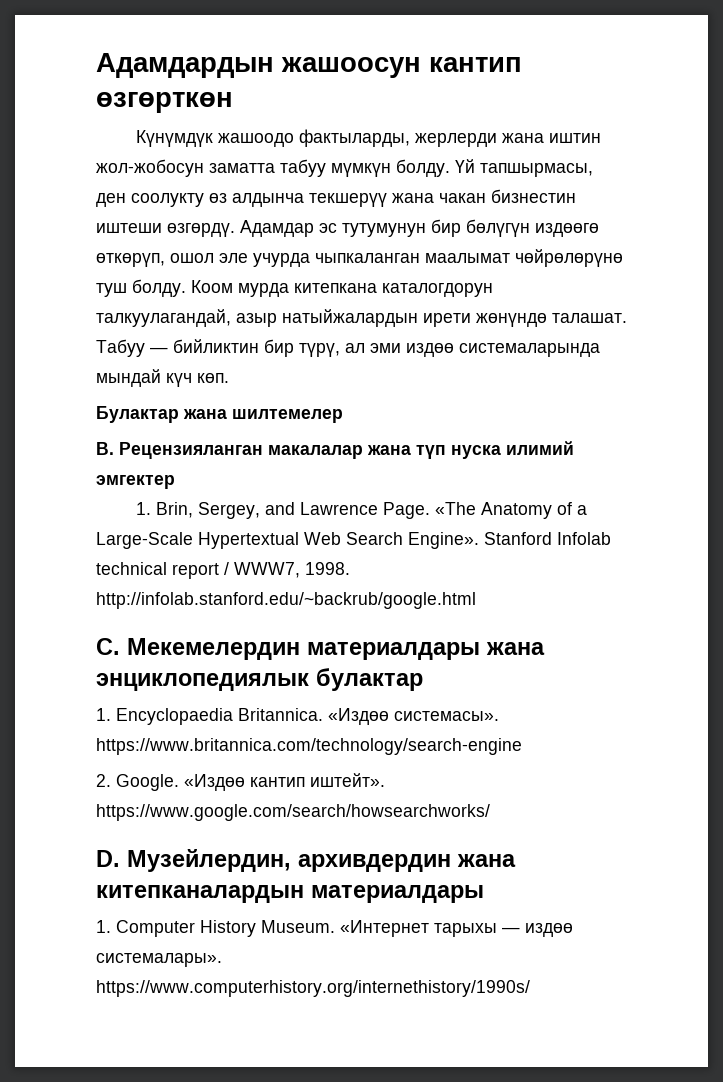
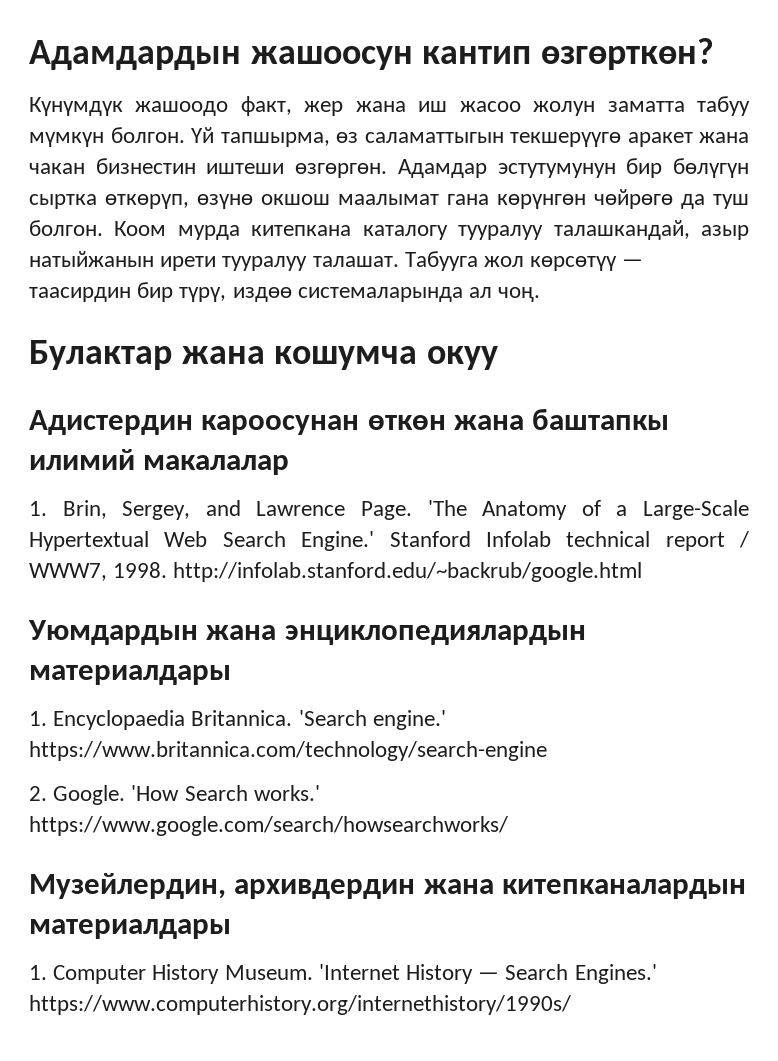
- Адамдардын жашоосун кантип өзгөрткөн
+ Адамдардын жашоосун кантип өзгөрткөн?
- Күнүмдүк жашоодо фактыларды, жерлерди жана иштин жол-жобосун заматта табуу мүмкүн болду. Үй тапшырмасы, ден соолукту өз алдынча текшерүү жана чакан бизнестин иштеши өзгөрдү. Адамдар эс тутумунун бир бөлүгүн издөөгө өткөрүп, ошол эле учурда чыпкаланган маалымат чөйрөлөрүнө туш болду. Коом мурда китепкана каталогдорун талкуулагандай, азыр натыйжалардын ирети жөнүндө талашат. Табуу — бийликтин бир түрү, ал эми издөө системаларында мындай күч көп.
- Булактар жана шилтемелер
- B. Рецензияланган макалалар жана түп нуска илимий эмгектер
+ Күнүмдүк жашоодо факт, жер жана иш жасоо жолун заматта табуу мүмкүн болгон. Үй тапшырма, өз саламаттыгын текшерүүгө аракет жана чакан бизнестин иштеши өзгөргөн. Адамдар эстутумунун бир бөлүгүн сыртка өткөрүп, өзүнө окшош маалымат гана көрүнгөн чөйрөгө да туш болгон. Коом мурда китепкана каталогу тууралуу талашкандай, азыр натыйжанын ирети тууралуу талашат. Табууга жол көрсөтүү — таасирдин бир түрү, издөө системаларында ал чоң.
+ Булактар жана кошумча окуу
+ Адистердин кароосунан өткөн жана баштапкы илимий макалалар
- «The Anatomy of a Large-Scale Hypertextual Web Search Engine».
+ 'The Anatomy of a Large-Scale Hypertextual Web Search Engine.'
- C. Мекемелердин материалдары жана энциклопедиялык булактар
+ Уюмдардын жана энциклопедиялардын материалдары
- «Издөө системасы». https://www.britannica.com/technology/search-engine
+ 'Search engine.' https://www.britannica.com/technology/search-engine
- «Издөө кантип иштейт». https://www.google.com/search/howsearchworks/
+ 'How Search works.' https://www.google.com/search/howsearchworks/
- D. Музейлердин, архивдердин жана китепканалардын материалдары
+ Музейлердин, архивдердин жана китепканалардын материалдары
- «Интернет тарыхы — издөө системалары». https://www.computerhistory.org/internethistory/1990s/
+ 'Internet History — Search Engines.' https://www.computerhistory.org/internethistory/1990s/

